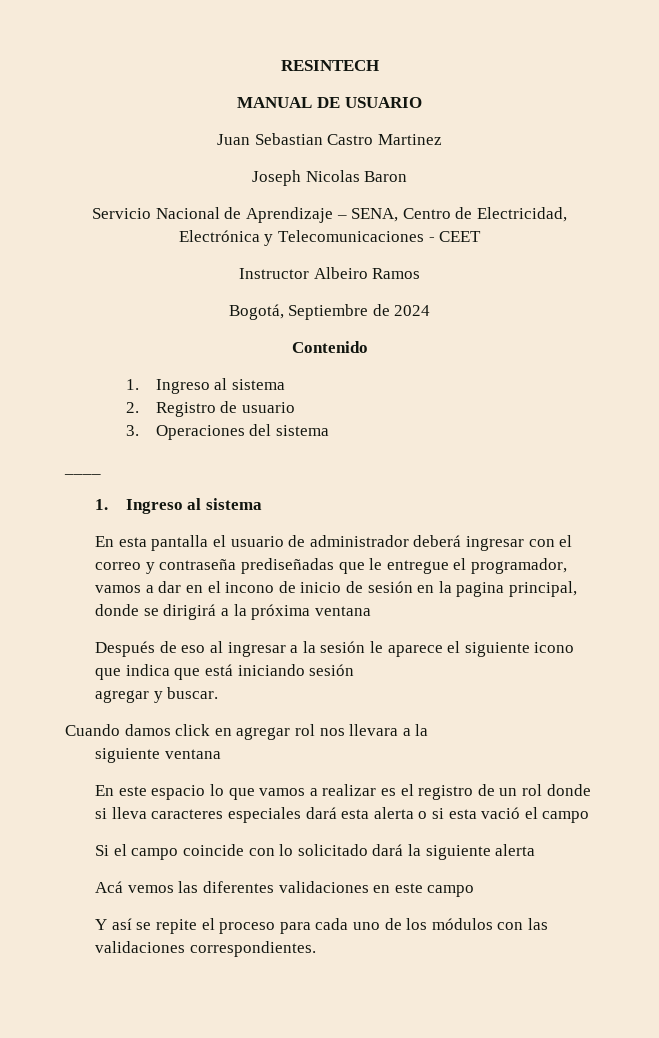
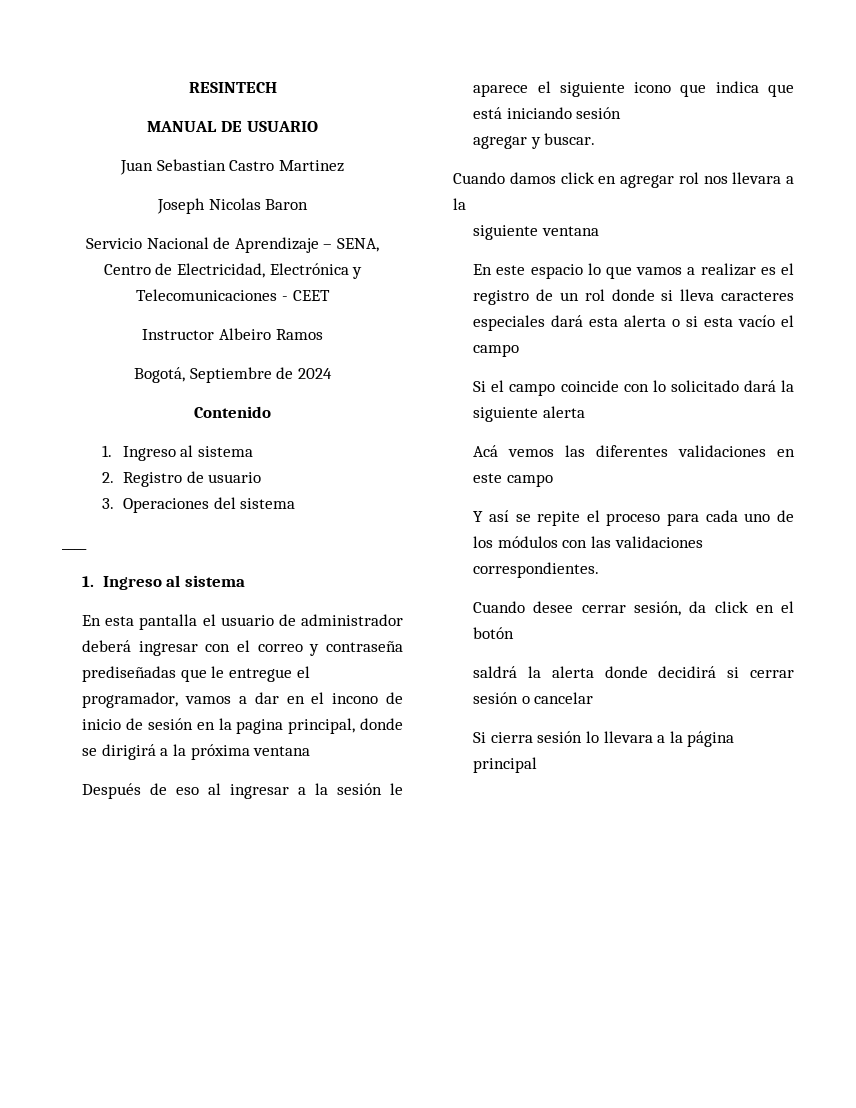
- En este espacio lo que vamos a realizar es el registro de un rol donde si lleva caracteres especiales dará esta alerta o si esta vació el campo
+ En este espacio lo que vamos a realizar es el registro de un rol donde si lleva caracteres especiales dará esta alerta o si esta vacío el campo
+ Cuando desee cerrar sesión, da click en el botón
+ saldrá la alerta donde decidirá si cerrar sesión o cancelar
+ Si cierra sesión lo llevara a la página principal

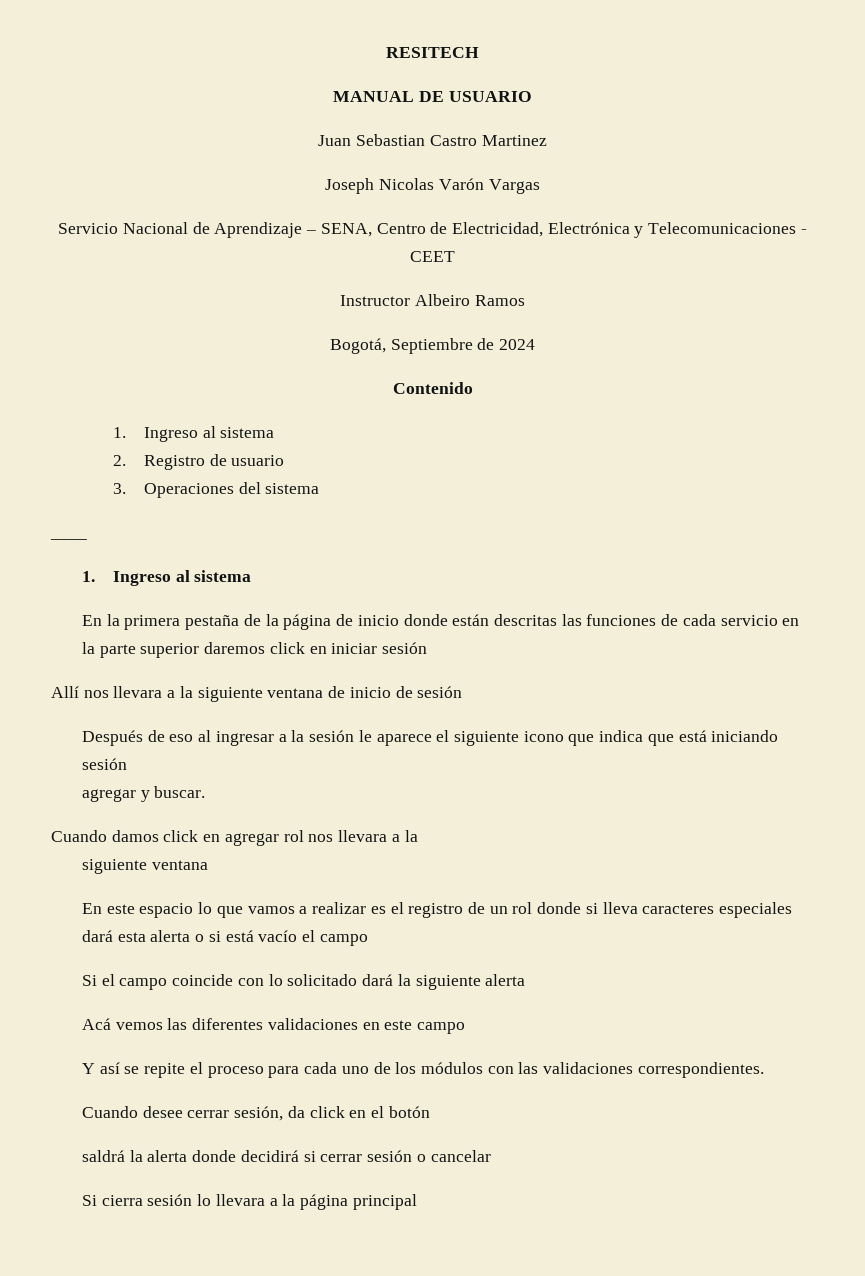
- RESINTECH
+ RESITECH
- Joseph Nicolas Baron
+ Joseph Nicolas Varón Vargas
- En esta pantalla el usuario de administrador deberá ingresar con el correo y contraseña prediseñadas que le entregue el programador, vamos a dar en el incono de inicio de sesión en la pagina principal, donde se dirigirá a la próxima ventana
+ En la primera pestaña de la página de inicio donde están descritas las funciones de cada servicio en la parte superior daremos click en iniciar sesión
+ Allí nos llevara a la siguiente ventana de inicio de sesión
- En este espacio lo que vamos a realizar es el registro de un rol donde si lleva caracteres especiales dará esta alerta o si esta vacío el campo
+ En este espacio lo que vamos a realizar es el registro de un rol donde si lleva caracteres especiales dará esta alerta o si está vacío el campo

